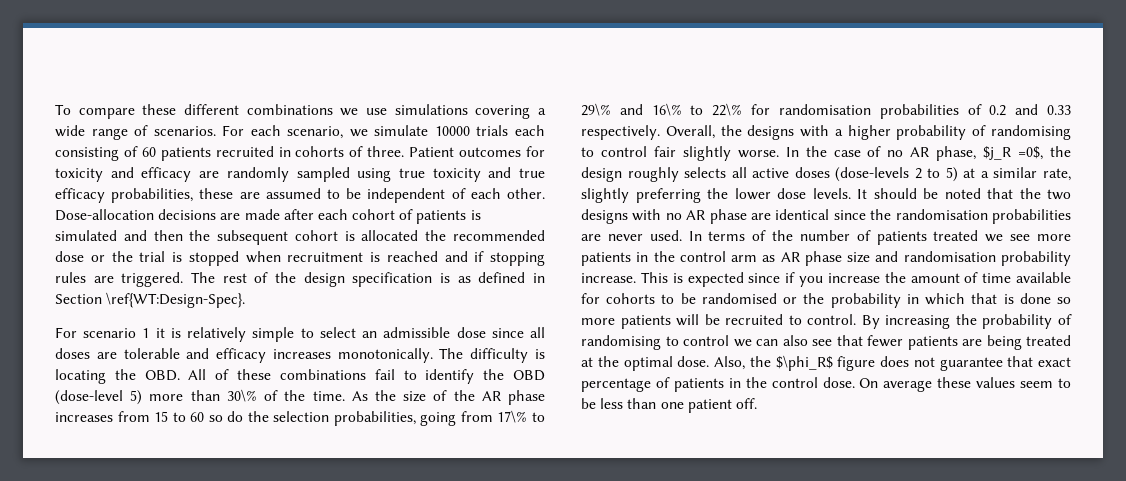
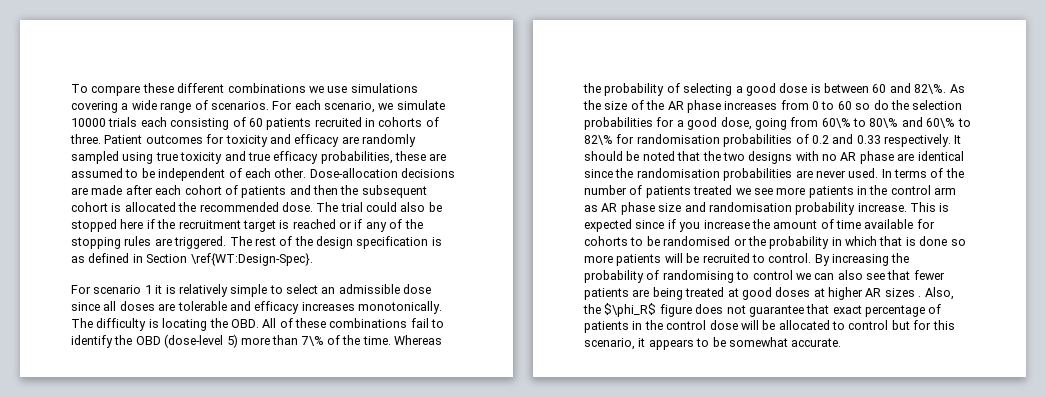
- Dose-allocation decisions are made after each cohort of patients is simulated and then the subsequent cohort is allocated the recommended dose or the trial is stopped when recruitment is reached and if stopping rules are triggered.
+ Dose-allocation decisions are made after each cohort of patients and then the subsequent cohort is allocated the recommended dose. The trial could also be stopped here if the recruitment target is reached or if any of the stopping rules are triggered.
- The difficulty is locating the OBD. All of these combinations fail to identify the OBD (dose-level 5) more than 30\% of the time.
+ The difficulty is locating the OBD. All of these combinations fail to identify the OBD (dose-level 5) more than 7\% of the time.
+ Whereas the probability of selecting a good dose is between 60 and 82\%.
- As the size of the AR phase increases from 15 to 60 so do the selection probabilities, going from 17\% to 29\% and 16\% to 22\% for randomisation probabilities of 0.2 and 0.33 respectively.
+ As the size of the AR phase increases from 0 to 60 so do the selection probabilities for a good dose, going from 60\% to 80\% and 60\% to 82\% for randomisation probabilities of 0.2 and 0.33 respectively.
- Overall, the designs with a higher probability of randomising to control fair slightly worse. In the case of no AR phase, $j_R =0$, the design roughly selects all active doses (dose-levels 2 to 5) at a similar rate, slightly preferring the lower dose levels.
- By increasing the probability of randomising to control we can also see that fewer patients are being treated at the optimal dose.
+ By increasing the probability of randomising to control we can also see that fewer patients are being treated at good doses at higher AR sizes .
- Also, the $\phi_R$ figure does not guarantee that exact percentage of patients in the control dose. On average these values seem to be less than one patient off.
+ Also, the $\phi_R$ figure does not guarantee that exact percentage of patients in the control dose will be allocated to control but for this scenario, it appears to be somewhat accurate.

